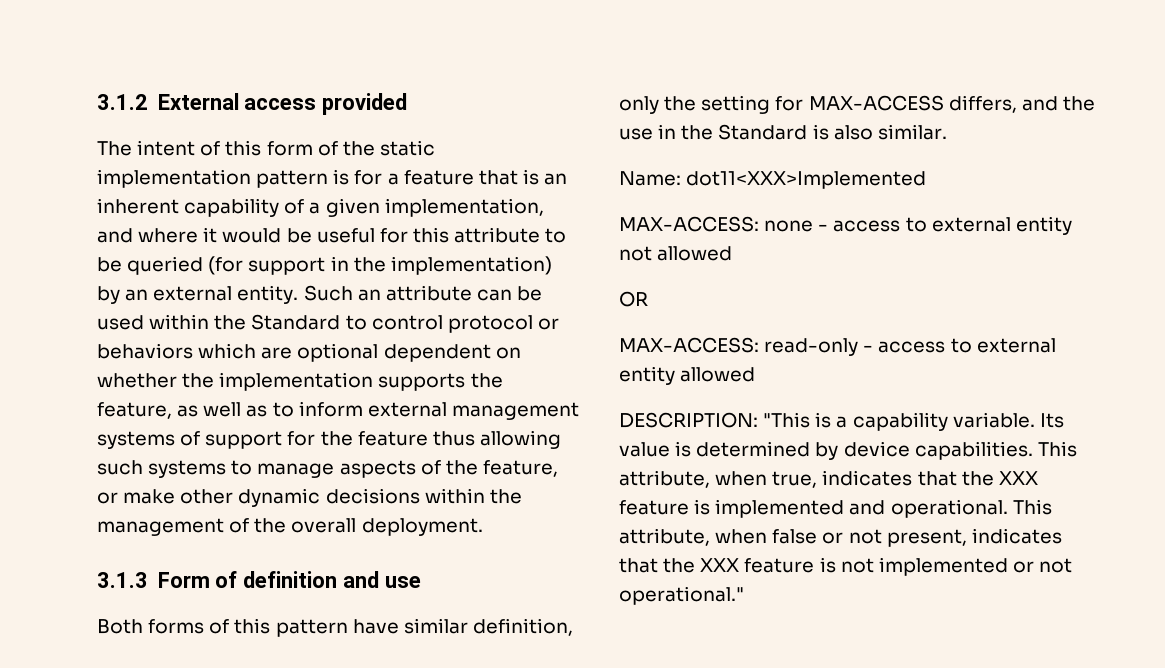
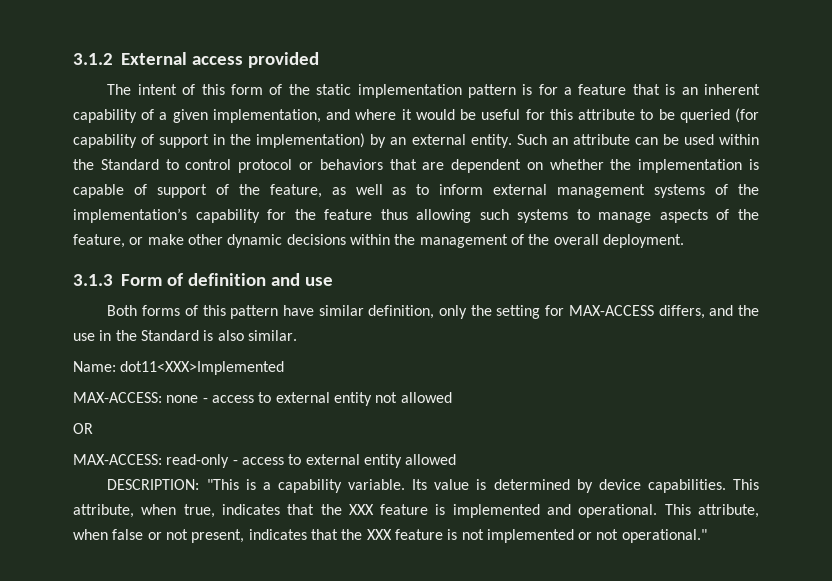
- The intent of this form of the static implementation pattern is for a feature that is an inherent capability of a given implementation, and where it would be useful for this attribute to be queried (for support in the implementation) by an external entity.
+ The intent of this form of the static implementation pattern is for a feature that is an inherent capability of a given implementation, and where it would be useful for this attribute to be queried (for capability of support in the implementation) by an external entity.
- Such an attribute can be used within the Standard to control protocol or behaviors which are optional dependent on whether the implementation supports the feature, as well as to inform external management systems of support for the feature thus allowing such systems to manage aspects of the feature, or make other dynamic decisions within the management of the overall deployment.
+ Such an attribute can be used within the Standard to control protocol or behaviors that are dependent on whether the implementation is capable of support of the feature, as well as to inform external management systems of the implementation’s capability for the feature thus allowing such systems to manage aspects of the feature, or make other dynamic decisions within the management of the overall deployment.

